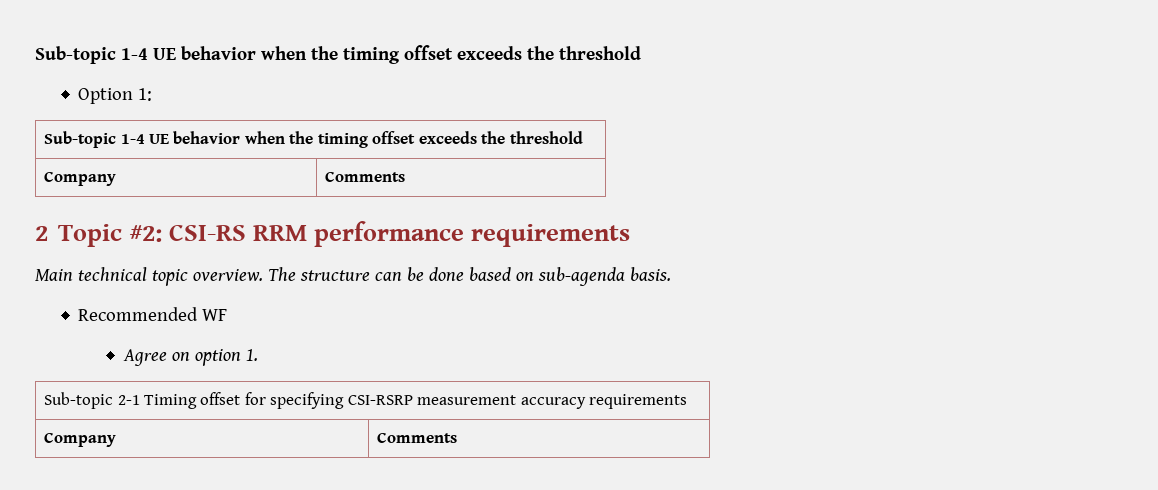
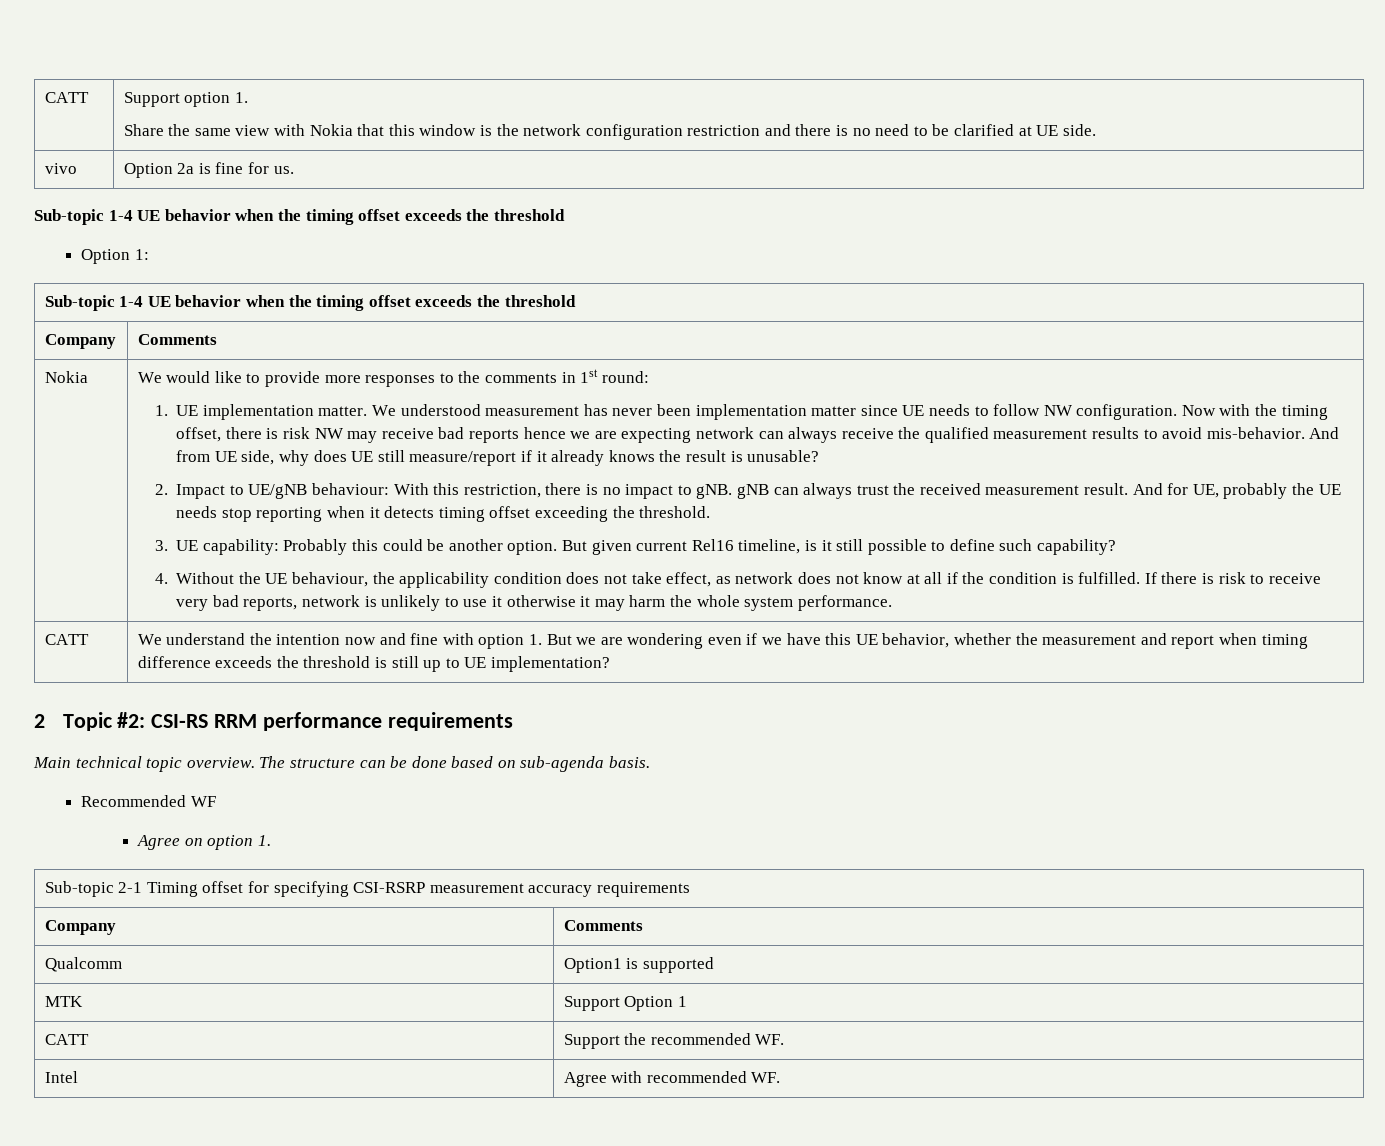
+ CATT | Support option 1.
+ Share the same view with Nokia that this window is the network configuration restriction and there is no need to be clarified at UE side.
+ vivo | Option 2a is fine for us.
+ Nokia | We would like to provide more responses to the comments in 1st round:
+ 1. UE implementation matter. We understood measurement has never been implementation matter since UE needs to follow NW configuration. Now with the timing offset, there is risk NW may receive bad reports hence we are expecting network can always receive the qualified measurement results to avoid mis-behavior. And from UE side, why does UE still measure/report if it already knows the result is unusable?
+ 2. Impact to UE/gNB behaviour: With this restriction, there is no impact to gNB. gNB can always trust the received measurement result. And for UE, probably the UE needs stop reporting when it detects timing offset exceeding the threshold.
+ 3. UE capability: Probably this could be another option. But given current Rel16 timeline, is it still possible to define such capability?
+ 4. Without the UE behaviour, the applicability condition does not take effect, as network does not know at all if the condition is fulfilled. If there is risk to receive very bad reports, network is unlikely to use it otherwise it may harm the whole system performance.
+ CATT | We understand the intention now and fine with option 1. But we are wondering even if we have this UE behavior, whether the measurement and report when timing difference exceeds the threshold is still up to UE implementation?
+ Qualcomm | Option1 is supported
+ MTK | Support Option 1
+ CATT | Support the recommended WF.
+ Intel | Agree with recommended WF.

